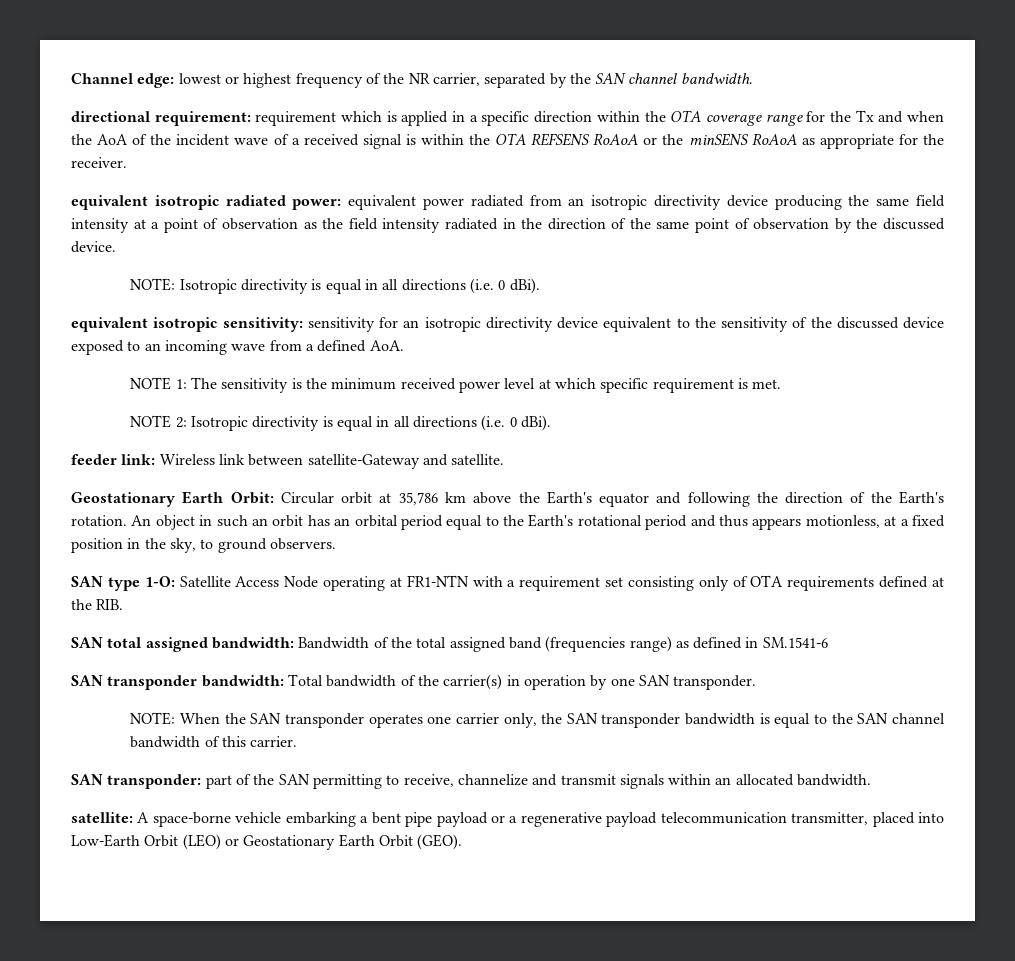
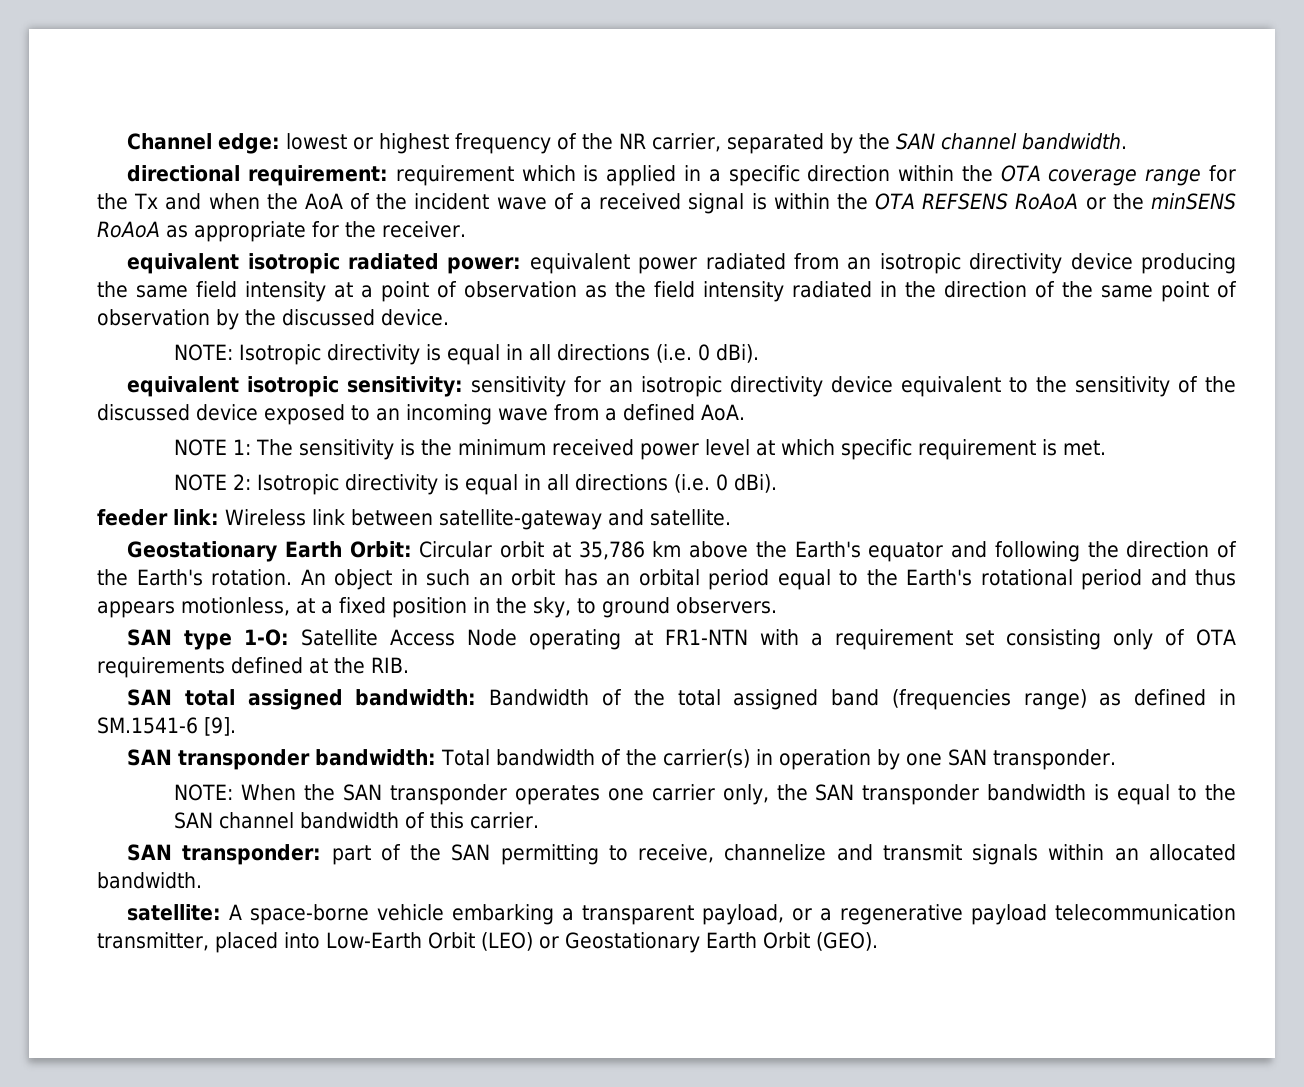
- feeder link: Wireless link between satellite-Gateway and satellite.
+ feeder link: Wireless link between satellite-gateway and satellite.
- SAN total assigned bandwidth: Bandwidth of the total assigned band (frequencies range) as defined in SM.1541-6
+ SAN total assigned bandwidth: Bandwidth of the total assigned band (frequencies range) as defined in SM.1541-6 [9].
- satellite: A space-borne vehicle embarking a bent pipe payload or a regenerative payload telecommunication transmitter, placed into Low-Earth Orbit (LEO) or Geostationary Earth Orbit (GEO).
+ satellite: A space-borne vehicle embarking a transparent payload, or a regenerative payload telecommunication transmitter, placed into Low-Earth Orbit (LEO) or Geostationary Earth Orbit (GEO).

